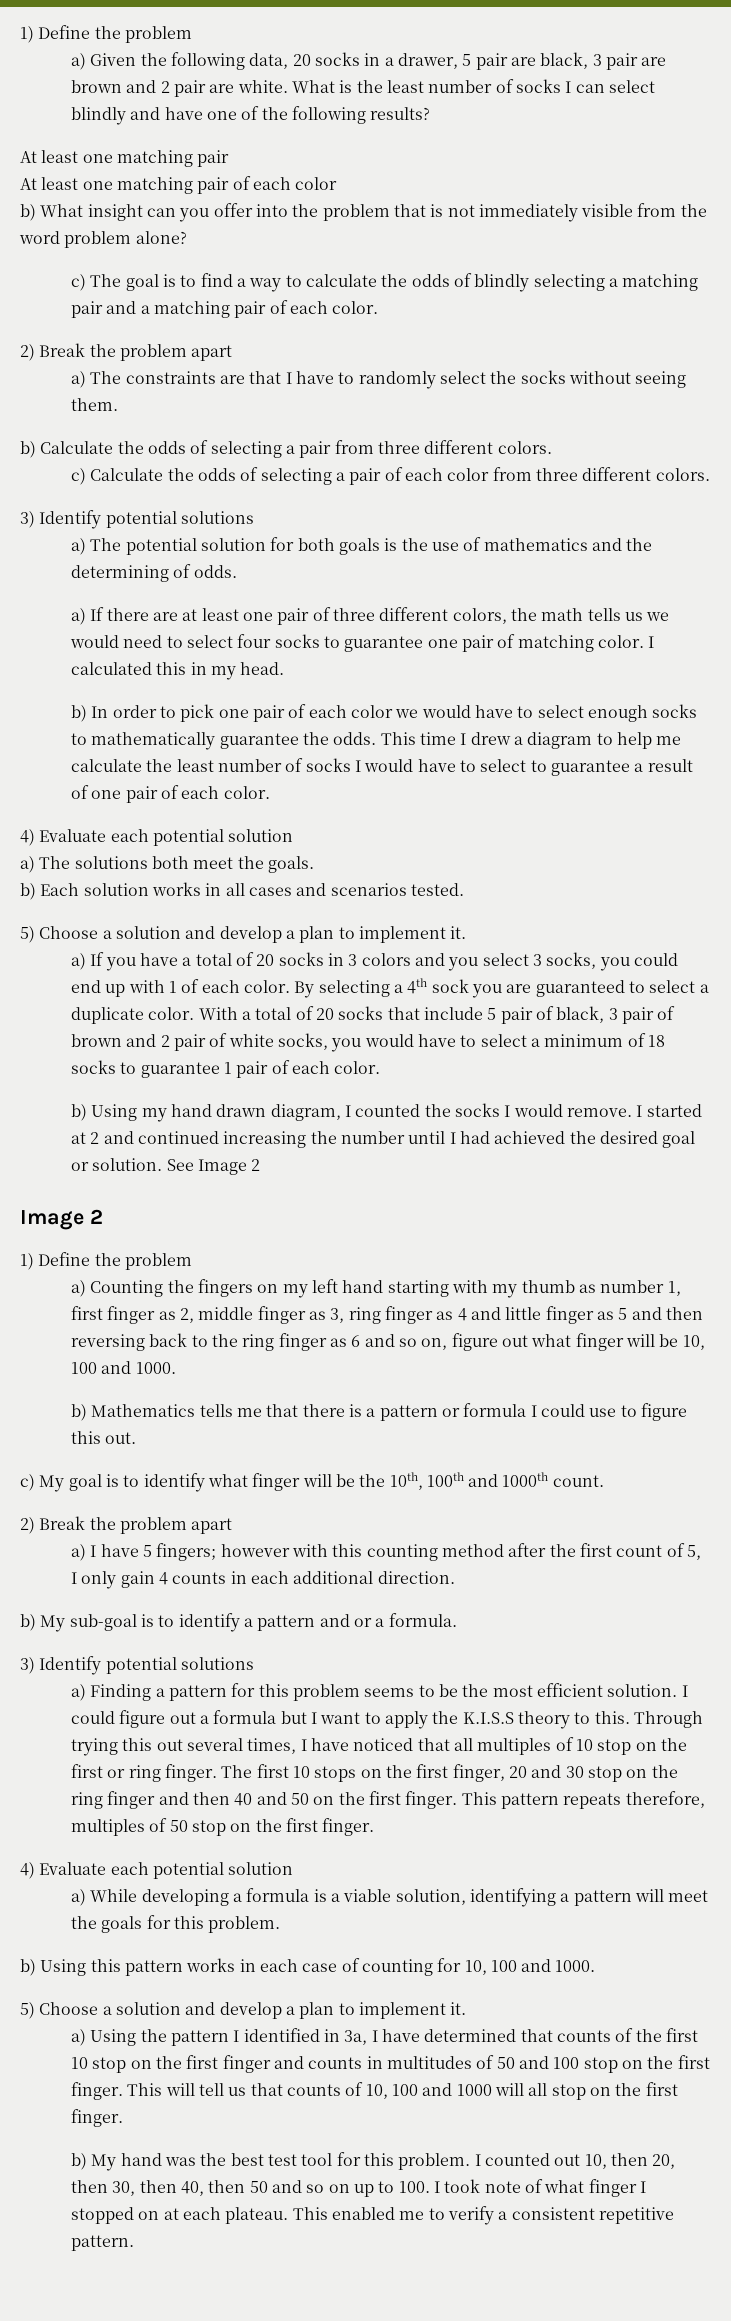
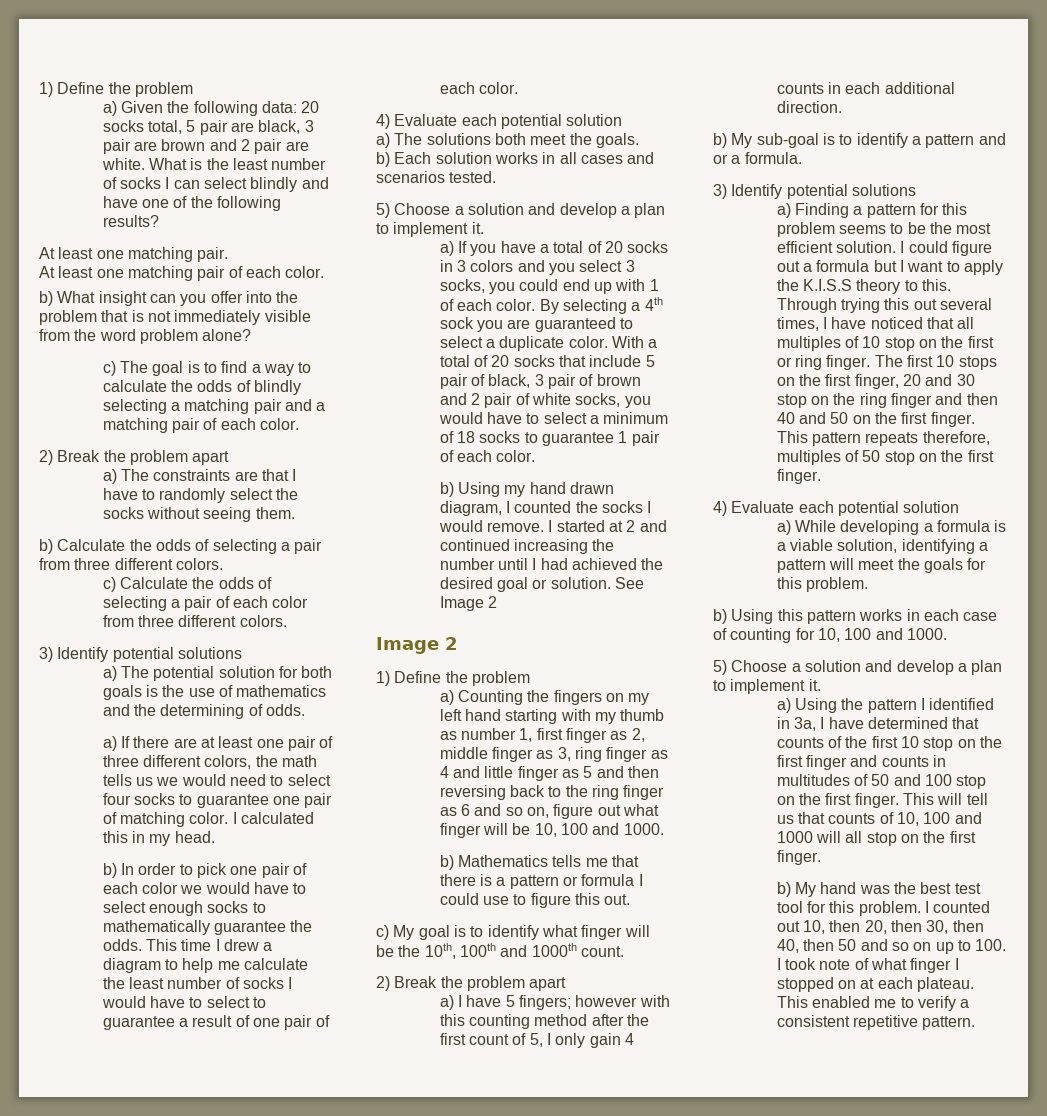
- a) Given the following data, 20 socks in a drawer, 5 pair are black, 3 pair are brown and 2 pair are white.
+ a) Given the following data: 20 socks total, 5 pair are black, 3 pair are brown and 2 pair are white.
  What is the least number of socks I can select blindly and have one of the following results?
- At least one matching pair
+ At least one matching pair.
- At least one matching pair of each color
+ At least one matching pair of each color.

